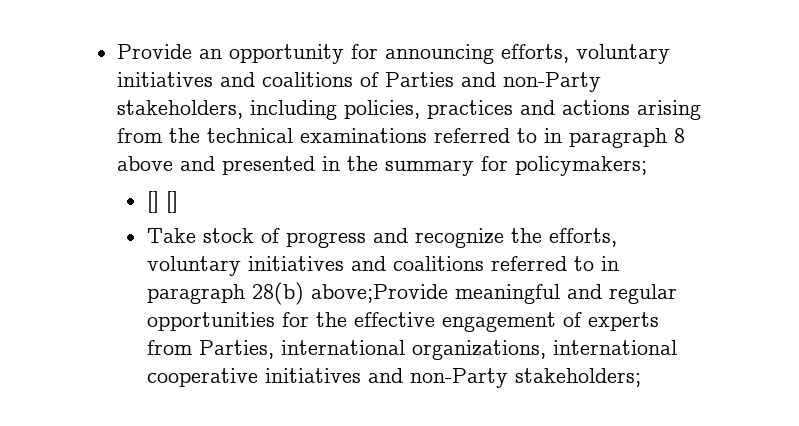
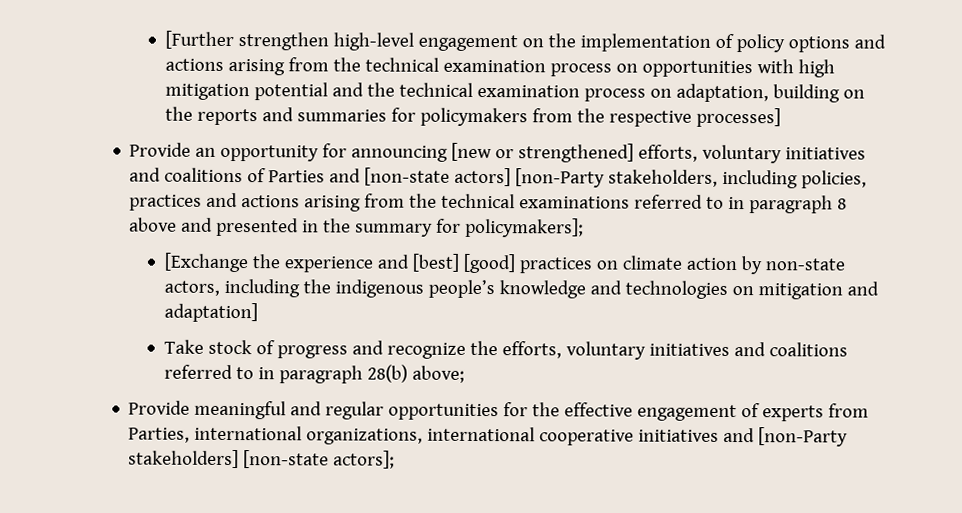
+ [Further strengthen high-level engagement on the implementation of policy options and actions arising from the technical examination process on opportunities with high mitigation potential and the technical examination process on adaptation, building on the reports and summaries for policymakers from the respective processes]
- Provide an opportunity for announcing efforts, voluntary initiatives and coalitions of Parties and non-Party stakeholders, including policies, practices and actions arising from the technical examinations referred to in paragraph 8 above and presented in the summary for policymakers;
- [] []
+ Provide an opportunity for announcing [new or strengthened] efforts, voluntary initiatives and coalitions of Parties and [non-state actors] [non-Party stakeholders, including policies, practices and actions arising from the technical examinations referred to in paragraph 8 above and presented in the summary for policymakers];
+ [Exchange the experience and [best] [good] practices on climate action by non-state actors, including the indigenous people’s knowledge and technologies on mitigation and adaptation]
- Take stock of progress and recognize the efforts, voluntary initiatives and coalitions referred to in paragraph 28(b) above;Provide meaningful and regular opportunities for the effective engagement of experts from Parties, international organizations, international cooperative initiatives and non-Party stakeholders;
+ Take stock of progress and recognize the efforts, voluntary initiatives and coalitions referred to in paragraph 28(b) above;
+ Provide meaningful and regular opportunities for the effective engagement of experts from Parties, international organizations, international cooperative initiatives and [non-Party stakeholders] [non-state actors];

